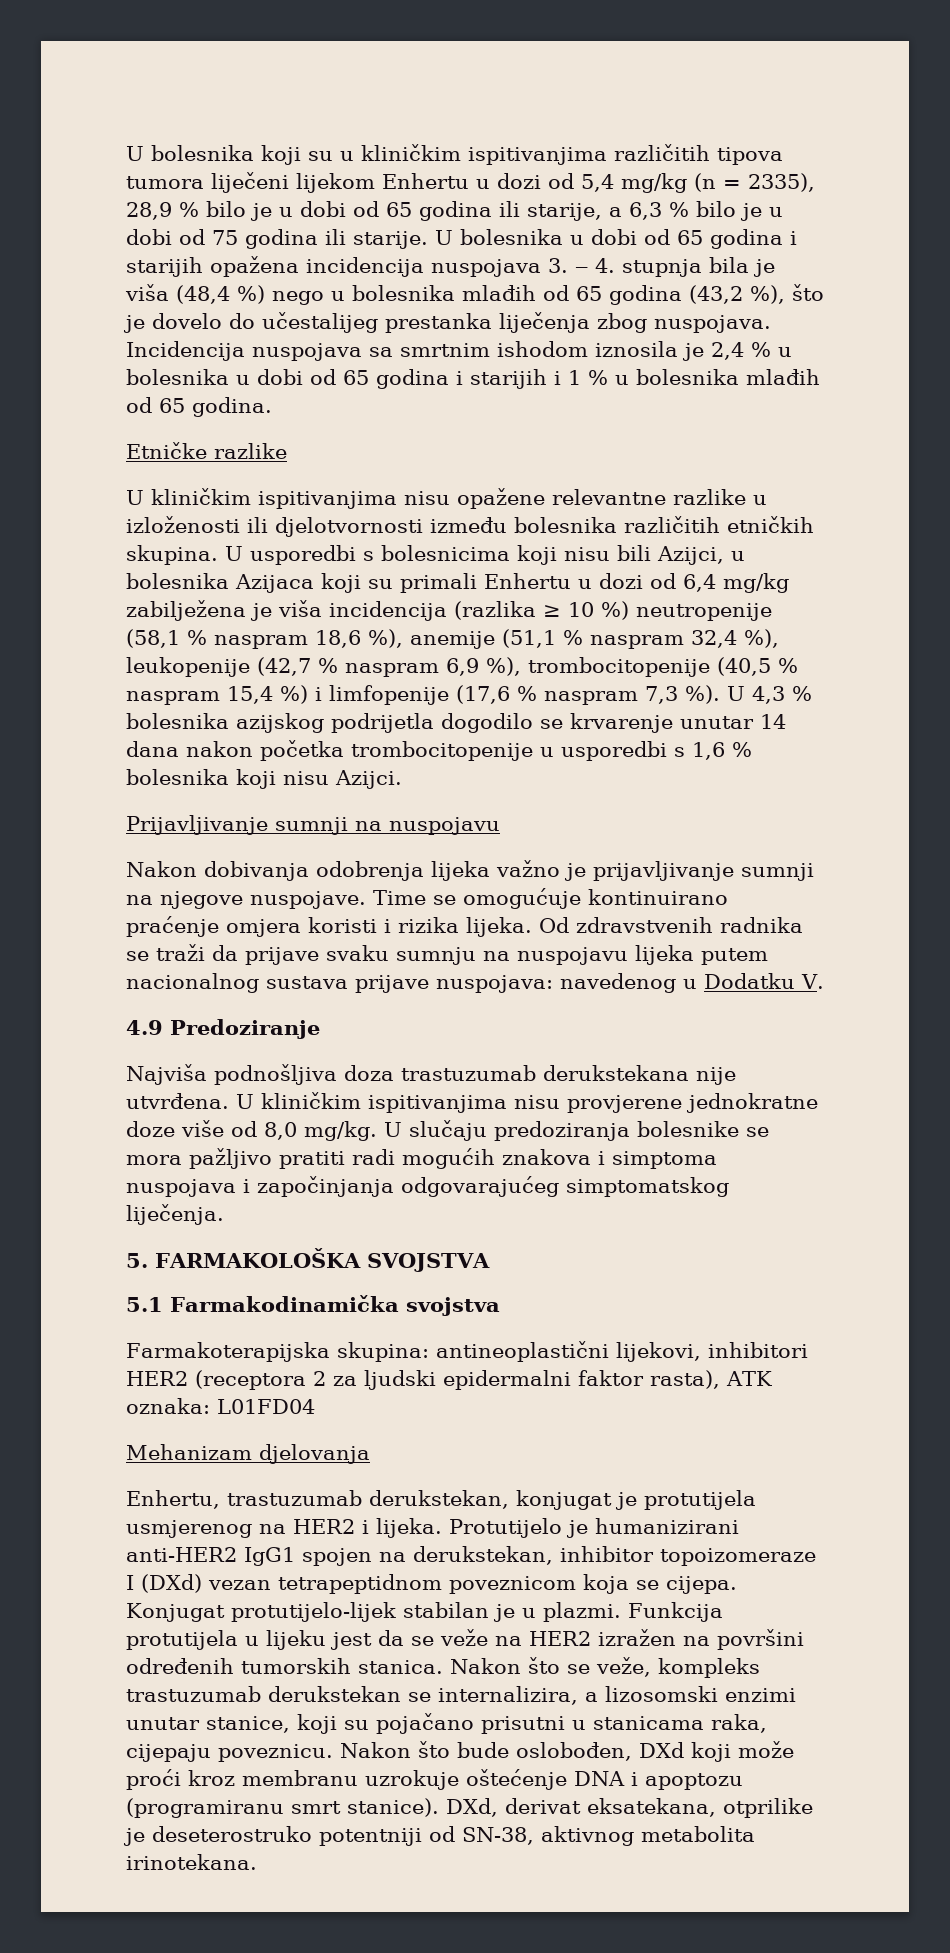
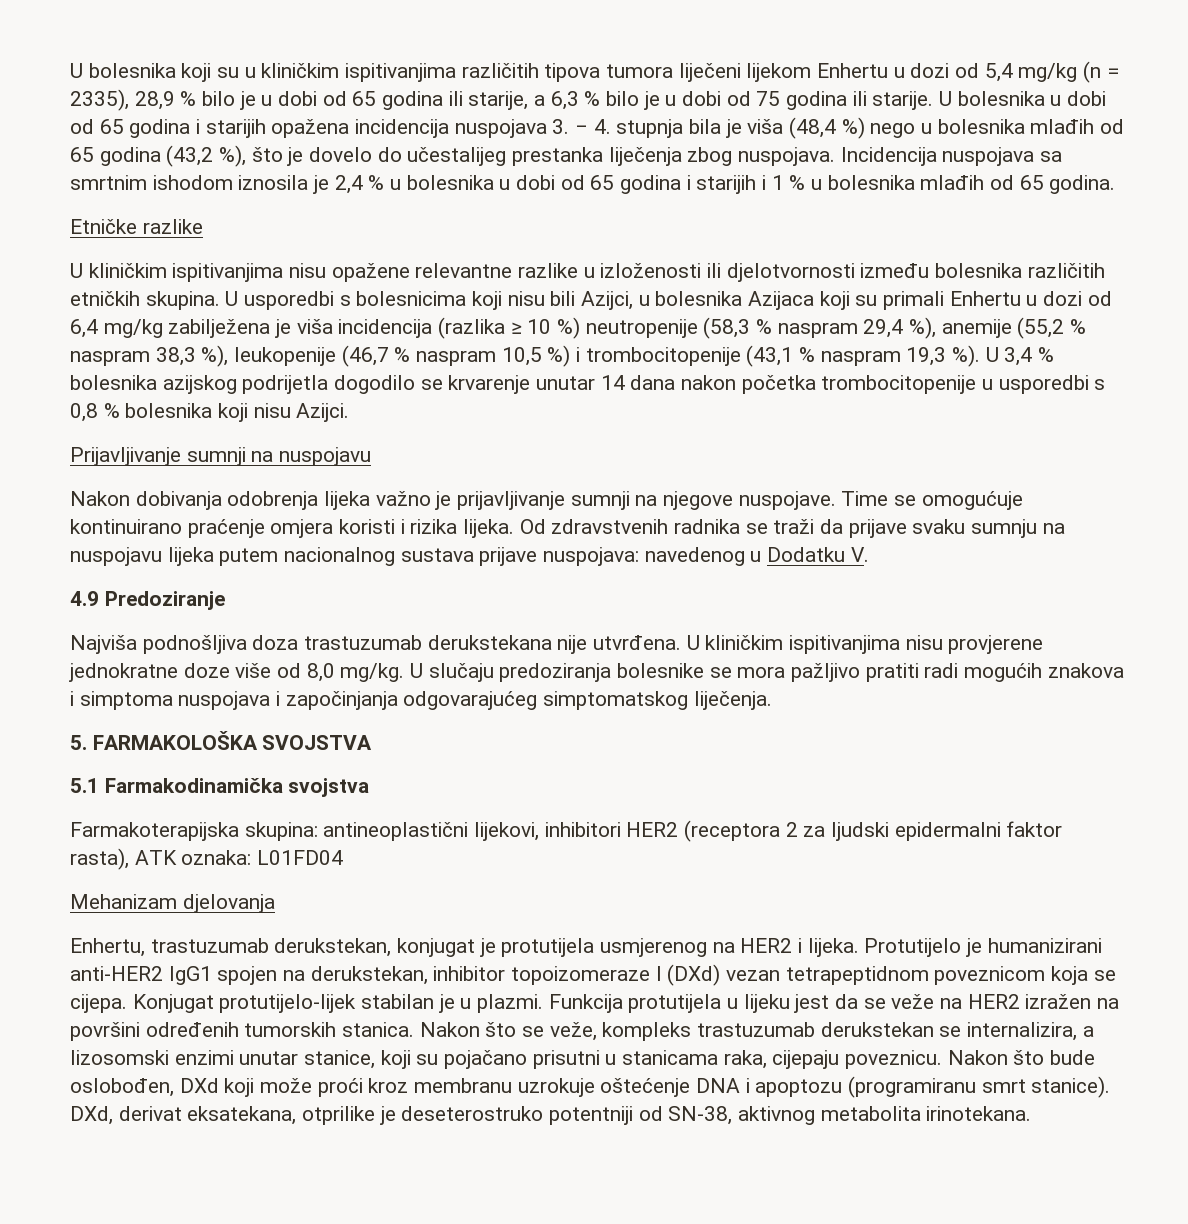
- U usporedbi s bolesnicima koji nisu bili Azijci, u bolesnika Azijaca koji su primali Enhertu u dozi od 6,4 mg/kg zabilježena je viša incidencija (razlika ≥ 10 %) neutropenije (58,1 % naspram 18,6 %), anemije (51,1 % naspram 32,4 %), leukopenije (42,7 % naspram 6,9 %), trombocitopenije (40,5 % naspram 15,4 %) i limfopenije (17,6 % naspram 7,3 %).
+ U usporedbi s bolesnicima koji nisu bili Azijci, u bolesnika Azijaca koji su primali Enhertu u dozi od 6,4 mg/kg zabilježena je viša incidencija (razlika ≥ 10 %) neutropenije (58,3 % naspram 29,4 %), anemije (55,2 % naspram 38,3 %), leukopenije (46,7 % naspram 10,5 %) i trombocitopenije (43,1 % naspram 19,3 %).
- U 4,3 % bolesnika azijskog podrijetla dogodilo se krvarenje unutar 14 dana nakon početka trombocitopenije u usporedbi s 1,6 % bolesnika koji nisu Azijci.
+ U 3,4 % bolesnika azijskog podrijetla dogodilo se krvarenje unutar 14 dana nakon početka trombocitopenije u usporedbi s 0,8 % bolesnika koji nisu Azijci.

